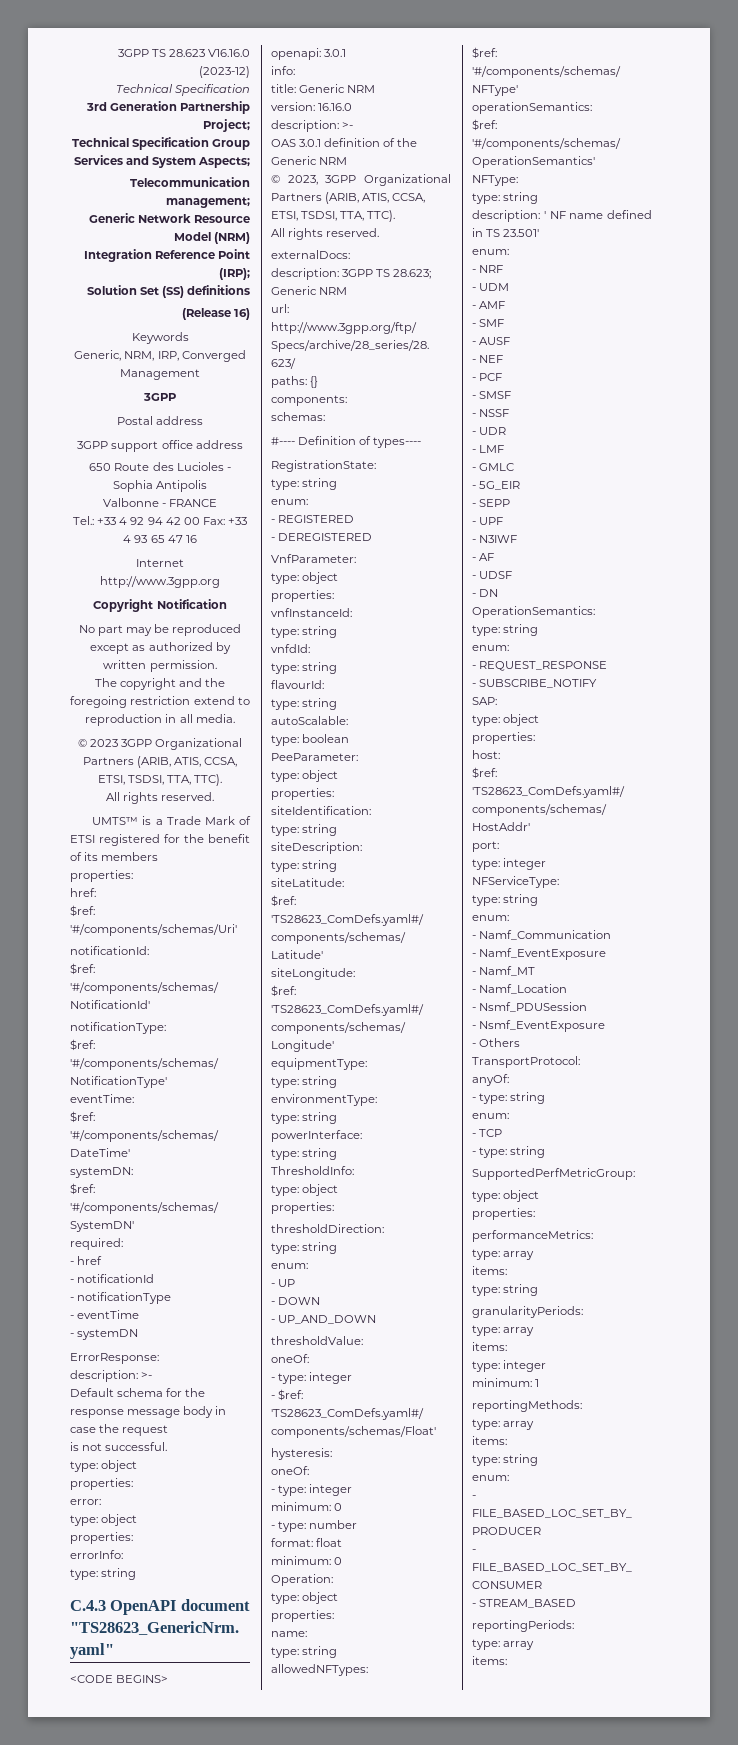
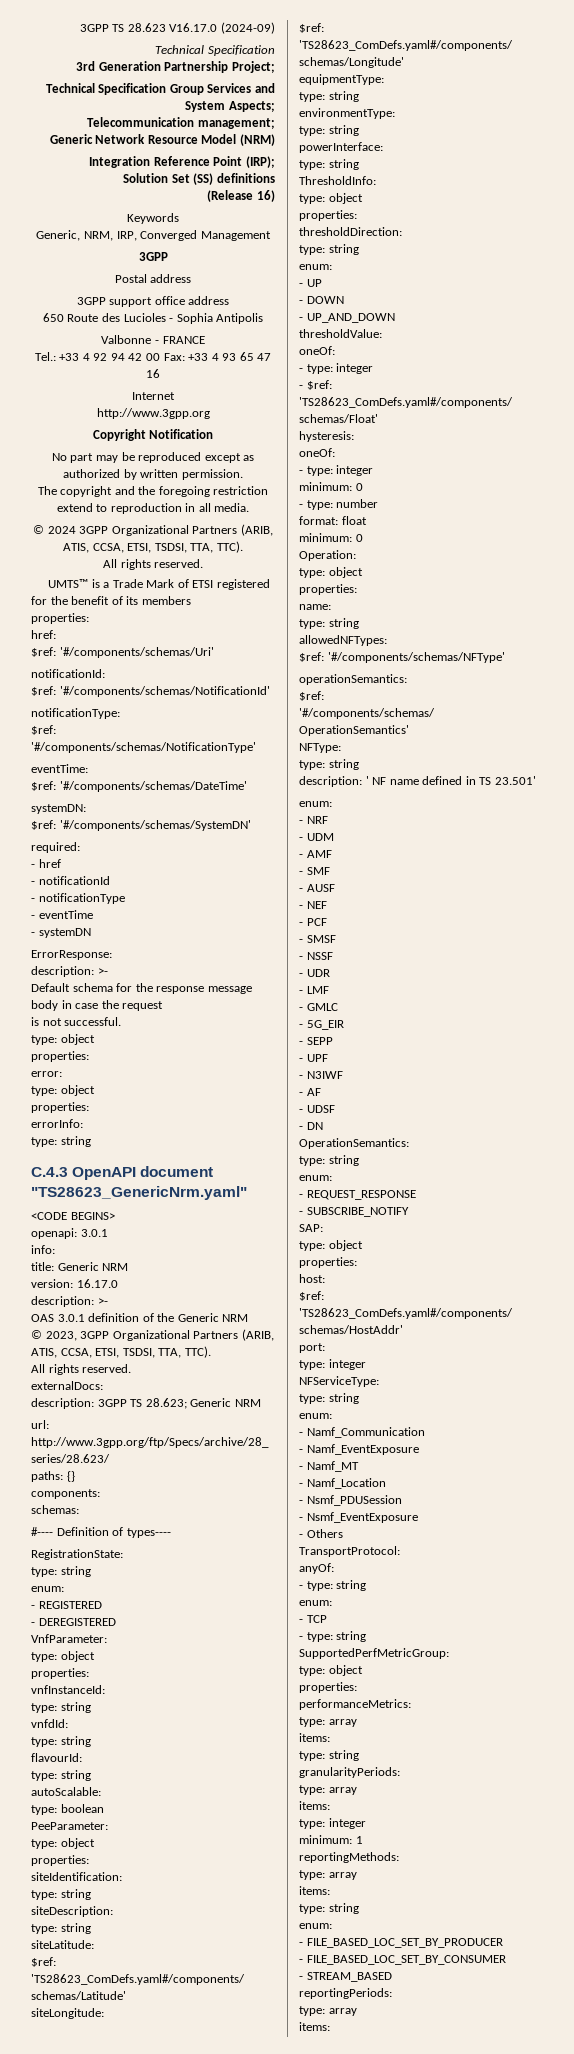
- 3GPP TS 28.623 V16.16.0 (2023-12)
+ 3GPP TS 28.623 V16.17.0 (2024-09)
- © 2023 3GPP Organizational Partners (ARIB, ATIS, CCSA, ETSI, TSDSI, TTA, TTC).
+ © 2024 3GPP Organizational Partners (ARIB, ATIS, CCSA, ETSI, TSDSI, TTA, TTC).
- version: 16.16.0
+ version: 16.17.0

